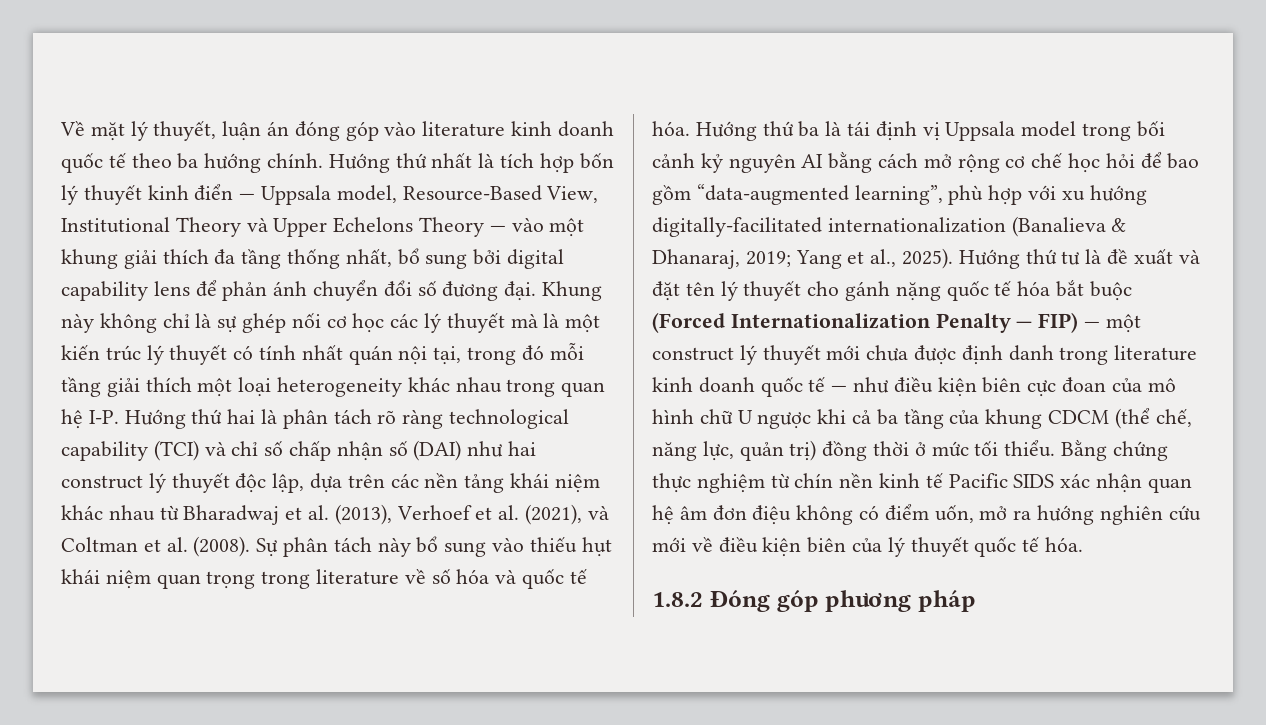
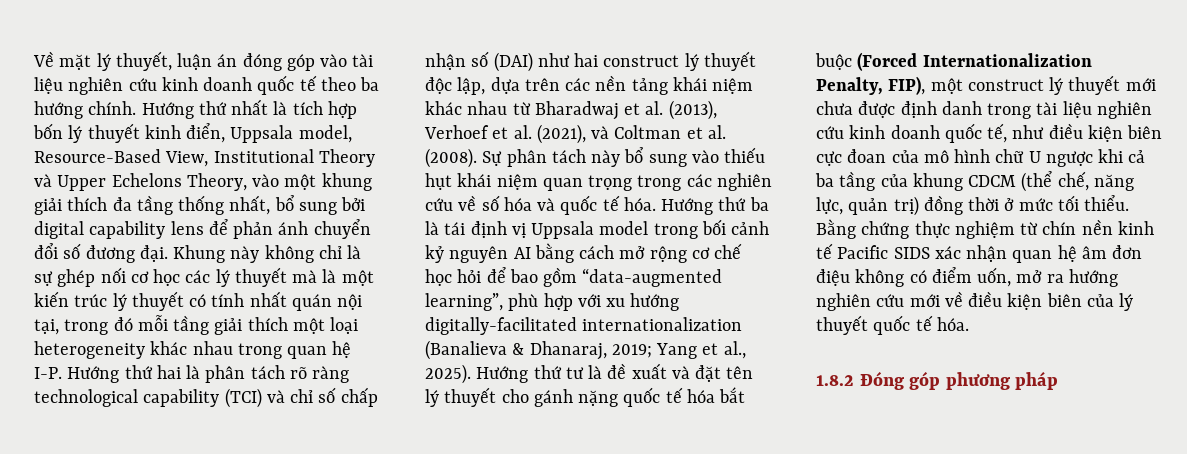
- Về mặt lý thuyết, luận án đóng góp vào literature kinh doanh quốc tế theo ba hướng chính.
+ Về mặt lý thuyết, luận án đóng góp vào tài liệu nghiên cứu kinh doanh quốc tế theo ba hướng chính.
- Hướng thứ nhất là tích hợp bốn lý thuyết kinh điển — Uppsala model, Resource-Based View, Institutional Theory và Upper Echelons Theory — vào một khung giải thích đa tầng thống nhất, bổ sung bởi digital capability lens để phản ánh chuyển đổi số đương đại.
+ Hướng thứ nhất là tích hợp bốn lý thuyết kinh điển, Uppsala model, Resource-Based View, Institutional Theory và Upper Echelons Theory, vào một khung giải thích đa tầng thống nhất, bổ sung bởi digital capability lens để phản ánh chuyển đổi số đương đại.
- Sự phân tách này bổ sung vào thiếu hụt khái niệm quan trọng trong literature về số hóa và quốc tế hóa.
+ Sự phân tách này bổ sung vào thiếu hụt khái niệm quan trọng trong các nghiên cứu về số hóa và quốc tế hóa.
- Hướng thứ tư là đề xuất và đặt tên lý thuyết cho gánh nặng quốc tế hóa bắt buộc (Forced Internationalization Penalty — FIP) — một construct lý thuyết mới chưa được định danh trong literature kinh doanh quốc tế — như điều kiện biên cực đoan của mô hình chữ U ngược khi cả ba tầng của khung CDCM (thể chế, năng lực, quản trị) đồng thời ở mức tối thiểu.
+ Hướng thứ tư là đề xuất và đặt tên lý thuyết cho gánh nặng quốc tế hóa bắt buộc (Forced Internationalization Penalty, FIP), một construct lý thuyết mới chưa được định danh trong tài liệu nghiên cứu kinh doanh quốc tế, như điều kiện biên cực đoan của mô hình chữ U ngược khi cả ba tầng của khung CDCM (thể chế, năng lực, quản trị) đồng thời ở mức tối thiểu.

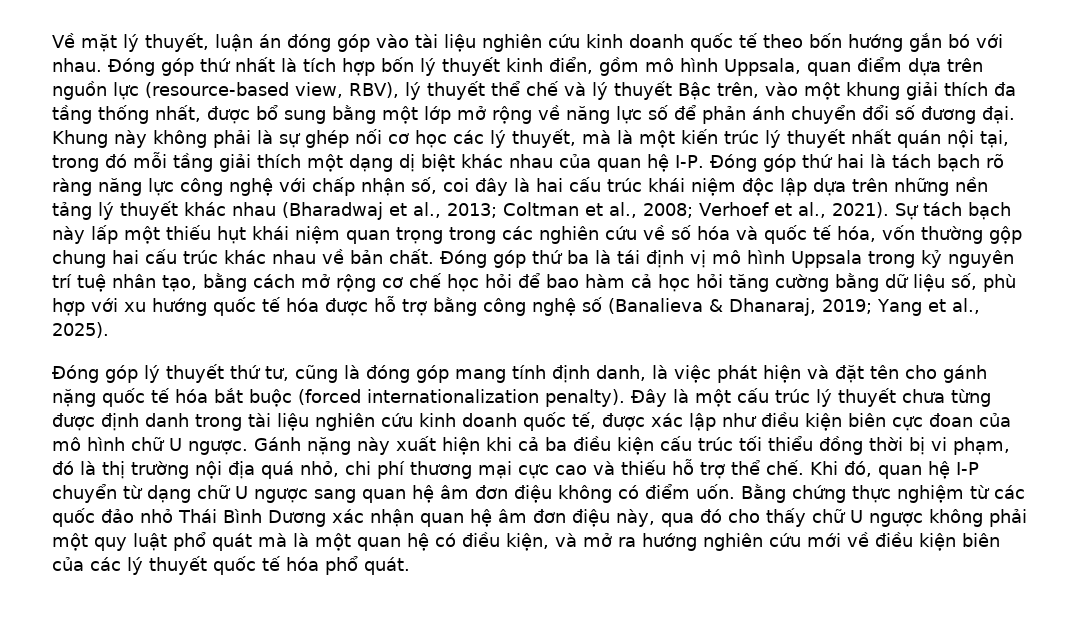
- Về mặt lý thuyết, luận án đóng góp vào tài liệu nghiên cứu kinh doanh quốc tế theo ba hướng chính. Hướng thứ nhất là tích hợp bốn lý thuyết kinh điển, Uppsala model, Resource-Based View, Institutional Theory và Upper Echelons Theory, vào một khung giải thích đa tầng thống nhất, bổ sung bởi digital capability lens để phản ánh chuyển đổi số đương đại.
+ Về mặt lý thuyết, luận án đóng góp vào tài liệu nghiên cứu kinh doanh quốc tế theo bốn hướng gắn bó với nhau. Đóng góp thứ nhất là tích hợp bốn lý thuyết kinh điển, gồm mô hình Uppsala, quan điểm dựa trên nguồn lực (resource-based view, RBV), lý thuyết thể chế và lý thuyết Bậc trên, vào một khung giải thích đa tầng thống nhất, được bổ sung bằng một lớp mở rộng về năng lực số để phản ánh chuyển đổi số đương đại.
- Khung này không chỉ là sự ghép nối cơ học các lý thuyết mà là một kiến trúc lý thuyết có tính nhất quán nội tại, trong đó mỗi tầng giải thích một loại heterogeneity khác nhau trong quan hệ I-P. Hướng thứ hai là phân tách rõ ràng technological capability (TCI) và chỉ số chấp nhận số (DAI) như hai construct lý thuyết độc lập, dựa trên các nền tảng khái niệm khác nhau từ Bharadwaj et al. (2013), Verhoef et al. (2021), và Coltman et al. (2008). Sự phân tách này bổ sung vào thiếu hụt khái niệm quan trọng trong các nghiên cứu về số hóa và quốc tế hóa. Hướng thứ ba là tái định vị Uppsala model trong bối cảnh kỷ nguyên AI bằng cách mở rộng cơ chế học hỏi để bao gồm “data-augmented learning”, phù hợp với xu hướng digitally-facilitated internationalization (Banalieva & Dhanaraj, 2019;
+ Khung này không phải là sự ghép nối cơ học các lý thuyết, mà là một kiến trúc lý thuyết nhất quán nội tại, trong đó mỗi tầng giải thích một dạng dị biệt khác nhau của quan hệ I-P. Đóng góp thứ hai là tách bạch rõ ràng năng lực công nghệ với chấp nhận số, coi đây là hai cấu trúc khái niệm độc lập dựa trên những nền tảng lý thuyết khác nhau (Bharadwaj et al., 2013; Coltman et al., 2008; Verhoef et al., 2021). Sự tách bạch này lấp một thiếu hụt khái niệm quan trọng trong các nghiên cứu về số hóa và quốc tế hóa, vốn thường gộp chung hai cấu trúc khác nhau về bản chất. Đóng góp thứ ba là tái định vị mô hình Uppsala trong kỷ nguyên trí tuệ nhân tạo, bằng cách mở rộng cơ chế học hỏi để bao hàm cả học hỏi tăng cường bằng dữ liệu số, phù hợp với xu hướng quốc tế hóa được hỗ trợ bằng công nghệ số (Banalieva & Dhanaraj, 2019;
- Yang et al., 2025). Hướng thứ tư là đề xuất và đặt tên lý thuyết cho gánh nặng quốc tế hóa bắt buộc (Forced Internationalization Penalty, FIP), một construct lý thuyết mới chưa được định danh trong tài liệu nghiên cứu kinh doanh quốc tế, như điều kiện biên cực đoan của mô hình chữ U ngược khi cả ba tầng của khung CDCM (thể chế, năng lực, quản trị) đồng thời ở mức tối thiểu. Bằng chứng thực nghiệm từ chín nền kinh tế Pacific SIDS xác nhận quan hệ âm đơn điệu không có điểm uốn, mở ra hướng nghiên cứu mới về điều kiện biên của lý thuyết quốc tế hóa.
- 1.8.2 Đóng góp phương pháp
+ Yang et al., 2025).
+ Đóng góp lý thuyết thứ tư, cũng là đóng góp mang tính định danh, là việc phát hiện và đặt tên cho gánh nặng quốc tế hóa bắt buộc (forced internationalization penalty). Đây là một cấu trúc lý thuyết chưa từng được định danh trong tài liệu nghiên cứu kinh doanh quốc tế, được xác lập như điều kiện biên cực đoan của mô hình chữ U ngược. Gánh nặng này xuất hiện khi cả ba điều kiện cấu trúc tối thiểu đồng thời bị vi phạm, đó là thị trường nội địa quá nhỏ, chi phí thương mại cực cao và thiếu hỗ trợ thể chế. Khi đó, quan hệ I-P chuyển từ dạng chữ U ngược sang quan hệ âm đơn điệu không có điểm uốn. Bằng chứng thực nghiệm từ các quốc đảo nhỏ Thái Bình Dương xác nhận quan hệ âm đơn điệu này, qua đó cho thấy chữ U ngược không phải một quy luật phổ quát mà là một quan hệ có điều kiện, và mở ra hướng nghiên cứu mới về điều kiện biên của các lý thuyết quốc tế hóa phổ quát.

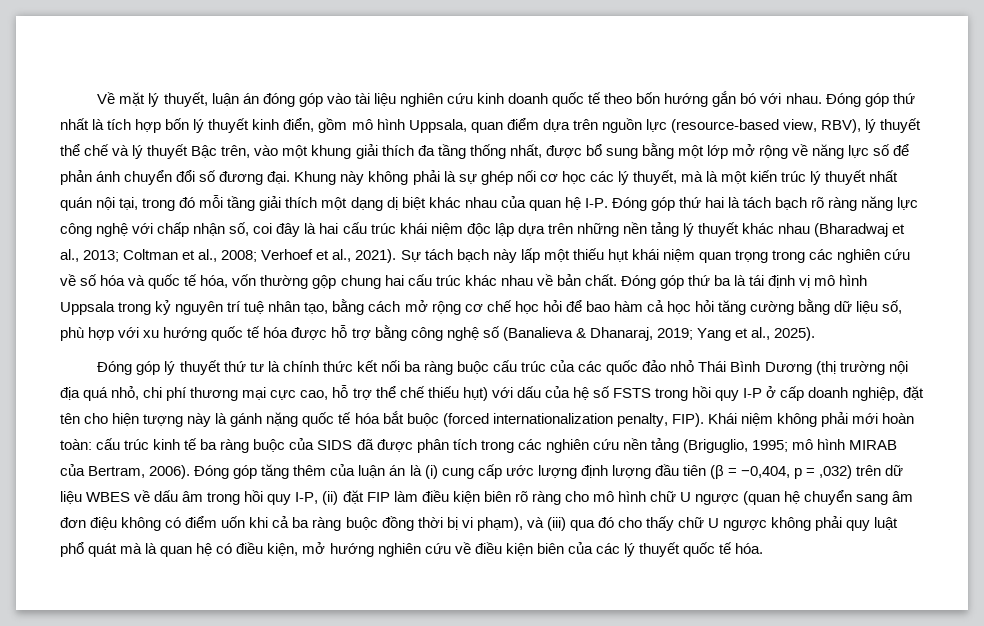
- Đóng góp lý thuyết thứ tư, cũng là đóng góp mang tính định danh, là việc phát hiện và đặt tên cho gánh nặng quốc tế hóa bắt buộc (forced internationalization penalty). Đây là một cấu trúc lý thuyết chưa từng được định danh trong tài liệu nghiên cứu kinh doanh quốc tế, được xác lập như điều kiện biên cực đoan của mô hình chữ U ngược. Gánh nặng này xuất hiện khi cả ba điều kiện cấu trúc tối thiểu đồng thời bị vi phạm, đó là thị trường nội địa quá nhỏ, chi phí thương mại cực cao và thiếu hỗ trợ thể chế. Khi đó, quan hệ I-P chuyển từ dạng chữ U ngược sang quan hệ âm đơn điệu không có điểm uốn. Bằng chứng thực nghiệm từ các quốc đảo nhỏ Thái Bình Dương xác nhận quan hệ âm đơn điệu này, qua đó cho thấy chữ U ngược không phải một quy luật phổ quát mà là một quan hệ có điều kiện, và mở ra hướng nghiên cứu mới về điều kiện biên của các lý thuyết quốc tế hóa phổ quát.
+ Đóng góp lý thuyết thứ tư là chính thức kết nối ba ràng buộc cấu trúc của các quốc đảo nhỏ Thái Bình Dương (thị trường nội địa quá nhỏ, chi phí thương mại cực cao, hỗ trợ thể chế thiếu hụt) với dấu của hệ số FSTS trong hồi quy I-P ở cấp doanh nghiệp, đặt tên cho hiện tượng này là gánh nặng quốc tế hóa bắt buộc (forced internationalization penalty, FIP). Khái niệm không phải mới hoàn toàn: cấu trúc kinh tế ba ràng buộc của SIDS đã được phân tích trong các nghiên cứu nền tảng (Briguglio, 1995; mô hình MIRAB của Bertram, 2006). Đóng góp tăng thêm của luận án là (i) cung cấp ước lượng định lượng đầu tiên (β = −0,404, p = ,032) trên dữ liệu WBES về dấu âm trong hồi quy I-P, (ii) đặt FIP làm điều kiện biên rõ ràng cho mô hình chữ U ngược (quan hệ chuyển sang âm đơn điệu không có điểm uốn khi cả ba ràng buộc đồng thời bị vi phạm), và (iii) qua đó cho thấy chữ U ngược không phải quy luật phổ quát mà là quan hệ có điều kiện, mở hướng nghiên cứu về điều kiện biên của các lý thuyết quốc tế hóa.

